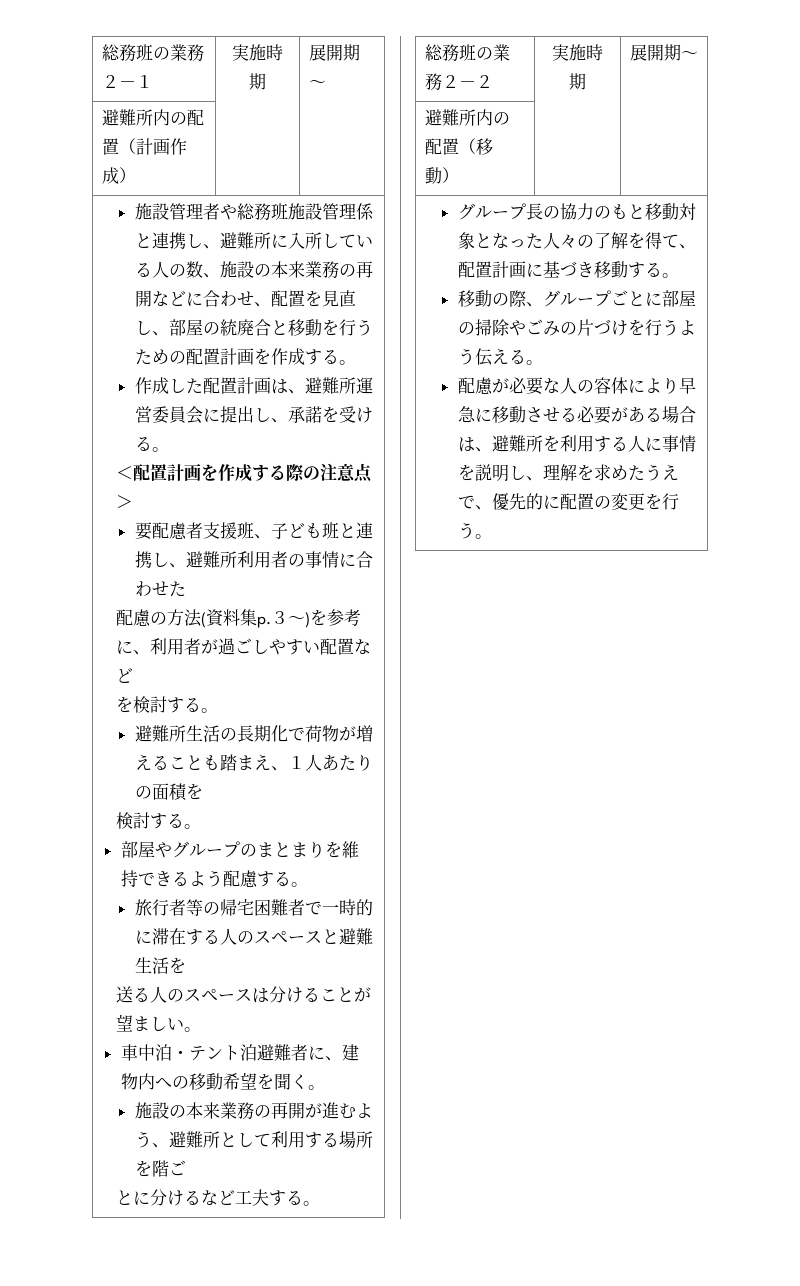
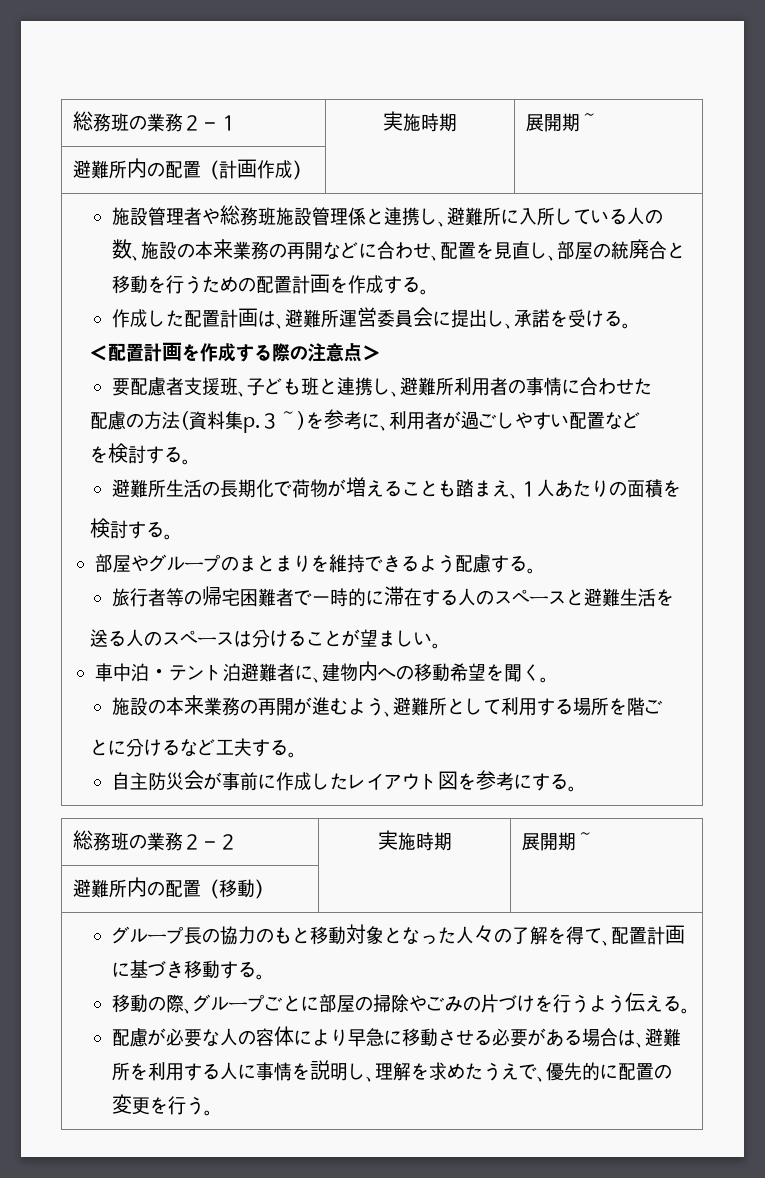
+ 自主防災会が事前に作成したレイアウト図を参考にする。

